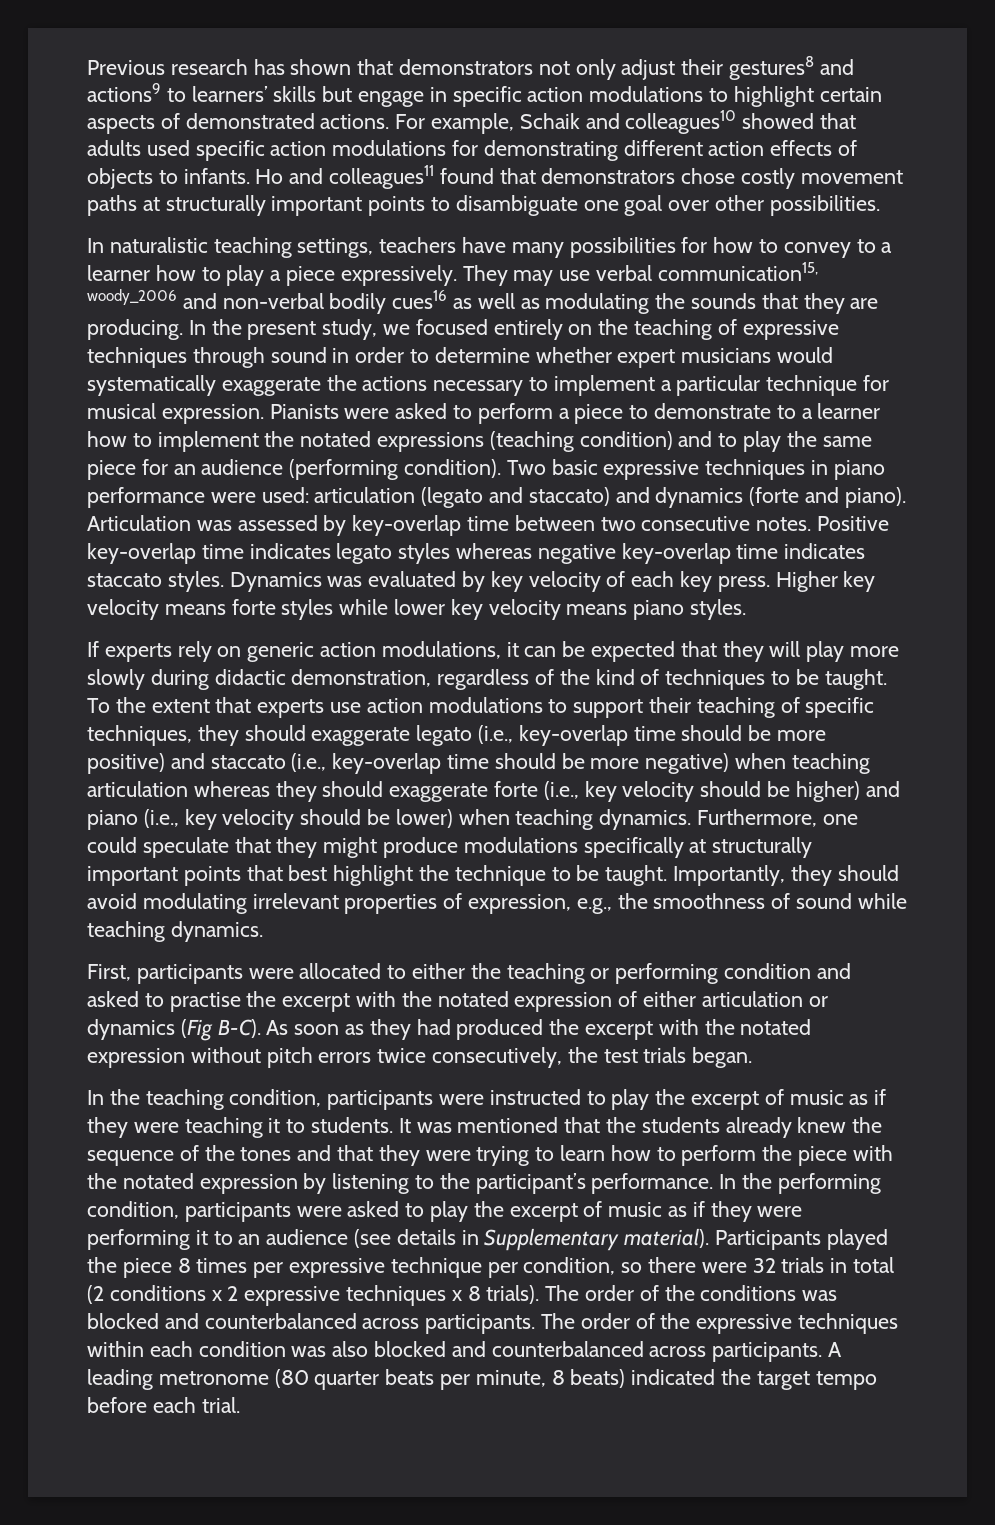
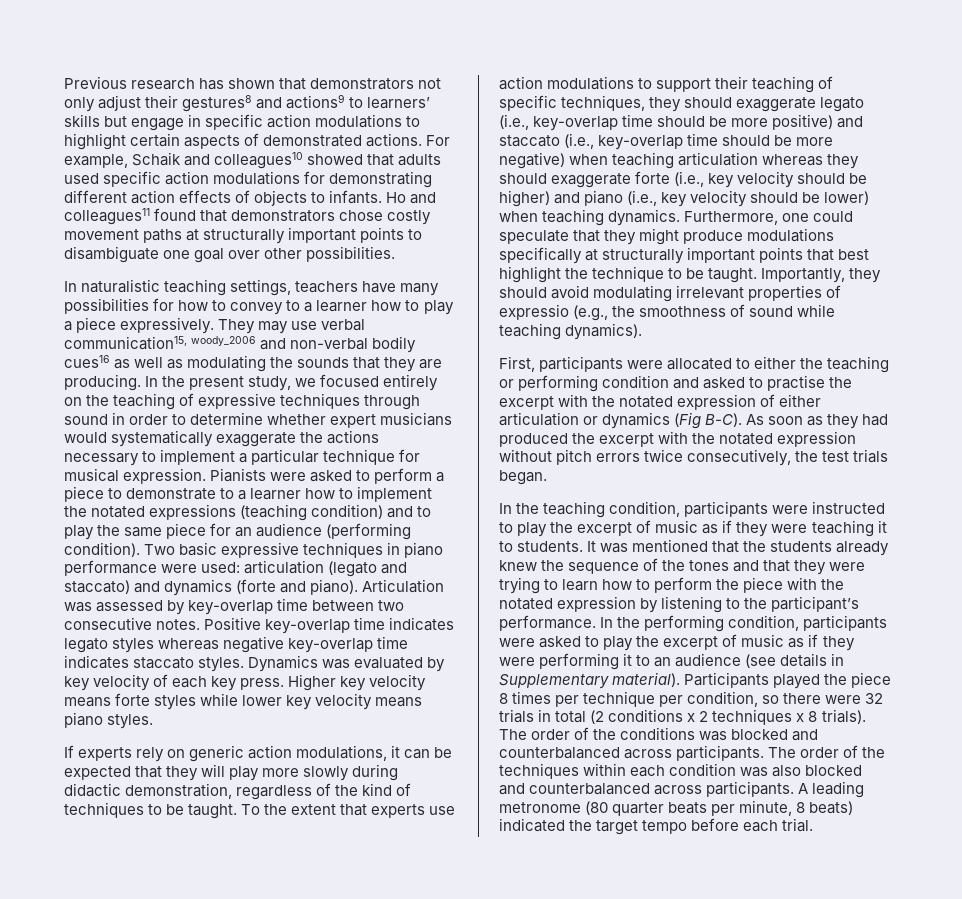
- Importantly, they should avoid modulating irrelevant properties of expression, e.g., the smoothness of sound while teaching dynamics.
+ Importantly, they should avoid modulating irrelevant properties of expressio (e.g., the smoothness of sound while teaching dynamics).
- Participants played the piece 8 times per expressive technique per condition, so there were 32 trials in total (2 conditions x 2 expressive techniques x 8 trials).
+ Participants played the piece 8 times per technique per condition, so there were 32 trials in total (2 conditions x 2 techniques x 8 trials).
- The order of the expressive techniques within each condition was also blocked and counterbalanced across participants.
+ The order of the techniques within each condition was also blocked and counterbalanced across participants.

